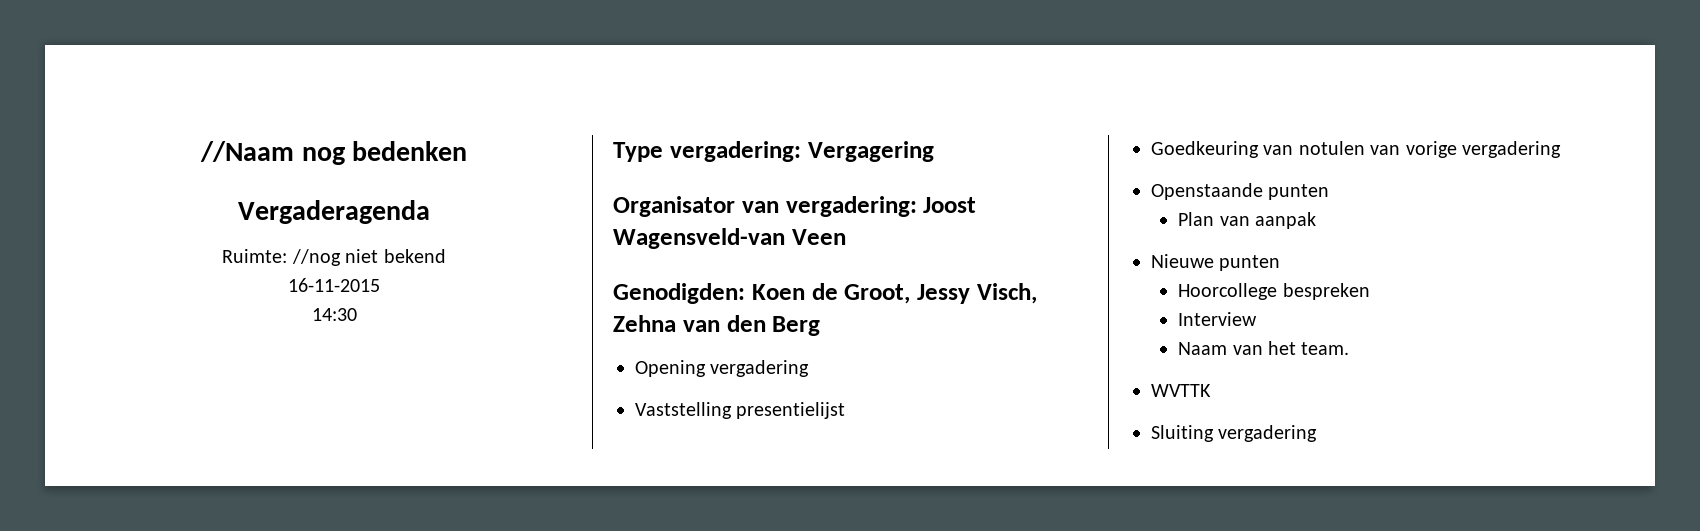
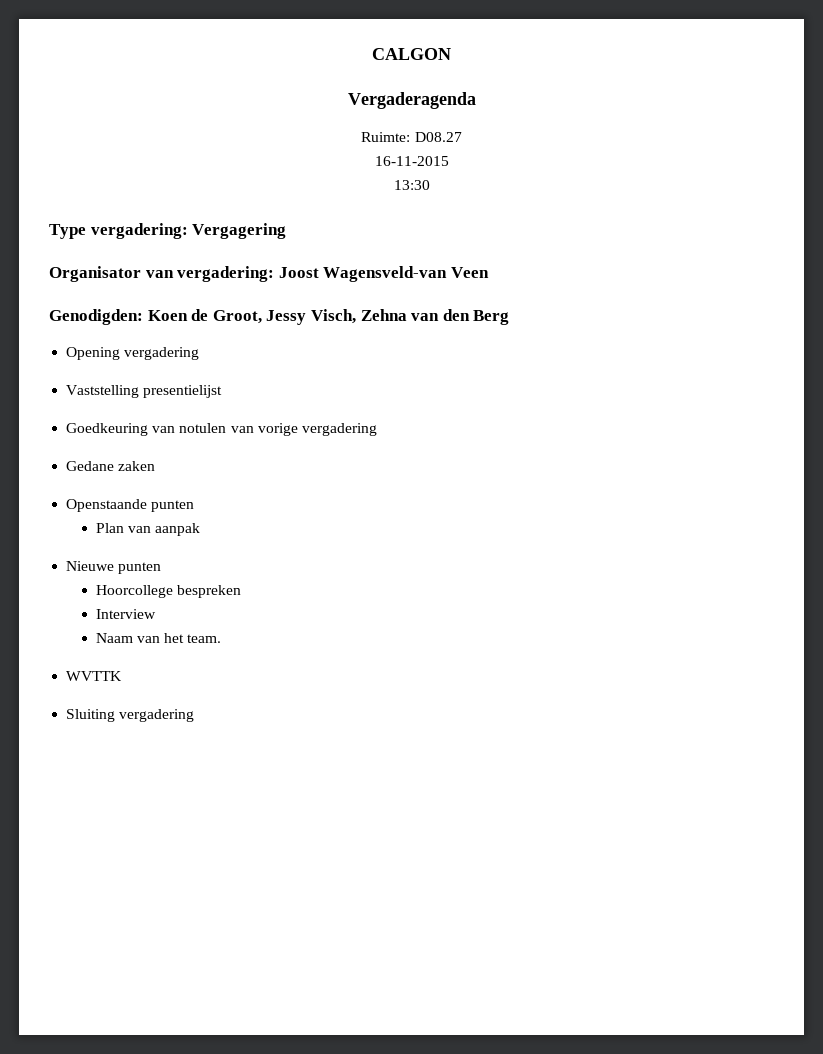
- //Naam nog bedenken
+ CALGON
- Ruimte: //nog niet bekend
+ Ruimte: D08.27
- 14:30
+ 13:30
+ Gedane zaken

